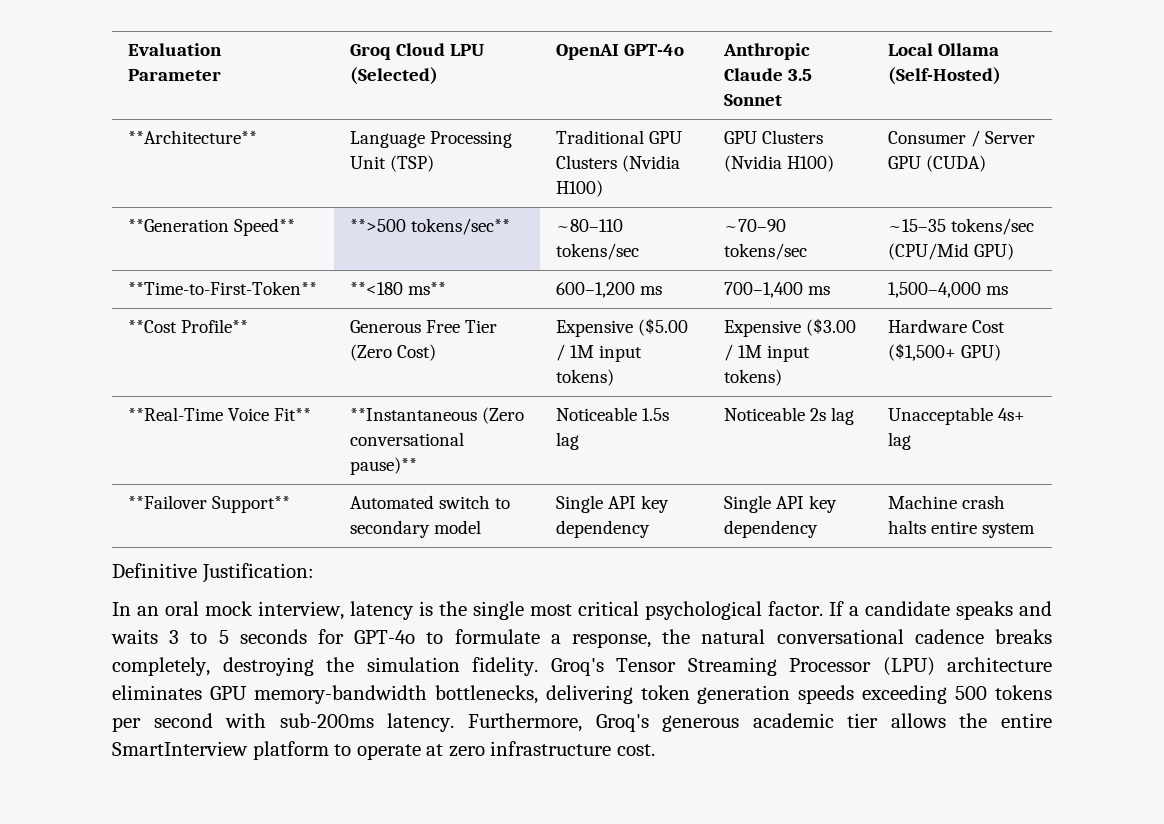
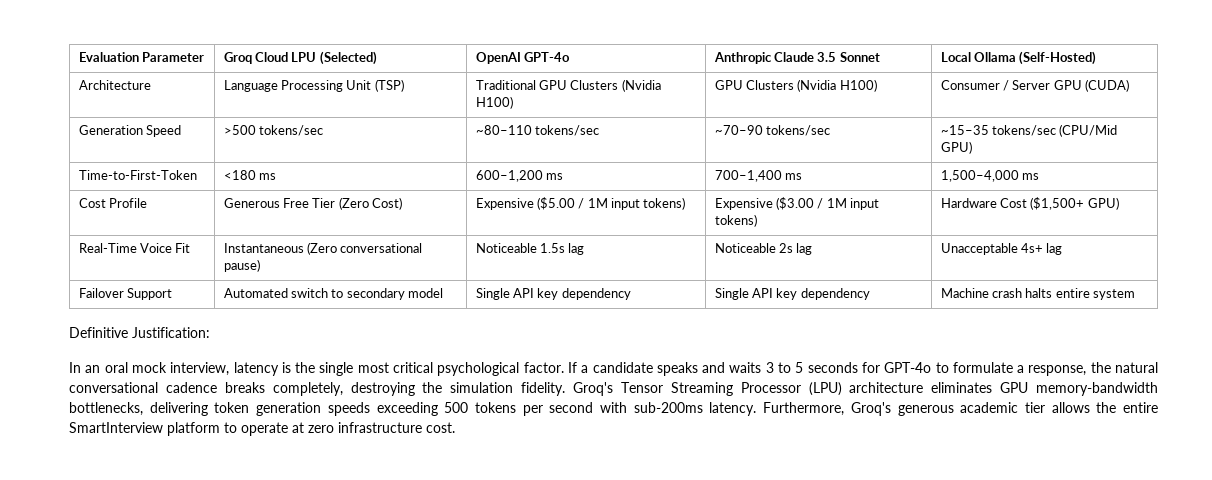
- **Architecture** | Language Processing Unit (TSP) | Traditional GPU Clusters (Nvidia H100) | GPU Clusters (Nvidia H100) | Consumer / Server GPU (CUDA)
+ Architecture | Language Processing Unit (TSP) | Traditional GPU Clusters (Nvidia H100) | GPU Clusters (Nvidia H100) | Consumer / Server GPU (CUDA)
- **Generation Speed** | **>500 tokens/sec** | ~80–110 tokens/sec | ~70–90 tokens/sec | ~15–35 tokens/sec (CPU/Mid GPU)
+ Generation Speed | >500 tokens/sec | ~80–110 tokens/sec | ~70–90 tokens/sec | ~15–35 tokens/sec (CPU/Mid GPU)
- **Time-to-First-Token** | **<180 ms** | 600–1,200 ms | 700–1,400 ms | 1,500–4,000 ms
+ Time-to-First-Token | <180 ms | 600–1,200 ms | 700–1,400 ms | 1,500–4,000 ms
- **Cost Profile** | Generous Free Tier (Zero Cost) | Expensive ($5.00 / 1M input tokens) | Expensive ($3.00 / 1M input tokens) | Hardware Cost ($1,500+ GPU)
+ Cost Profile | Generous Free Tier (Zero Cost) | Expensive ($5.00 / 1M input tokens) | Expensive ($3.00 / 1M input tokens) | Hardware Cost ($1,500+ GPU)
- **Real-Time Voice Fit** | **Instantaneous (Zero conversational pause)** | Noticeable 1.5s lag | Noticeable 2s lag | Unacceptable 4s+ lag
+ Real-Time Voice Fit | Instantaneous (Zero conversational pause) | Noticeable 1.5s lag | Noticeable 2s lag | Unacceptable 4s+ lag
- **Failover Support** | Automated switch to secondary model | Single API key dependency | Single API key dependency | Machine crash halts entire system
+ Failover Support | Automated switch to secondary model | Single API key dependency | Single API key dependency | Machine crash halts entire system

